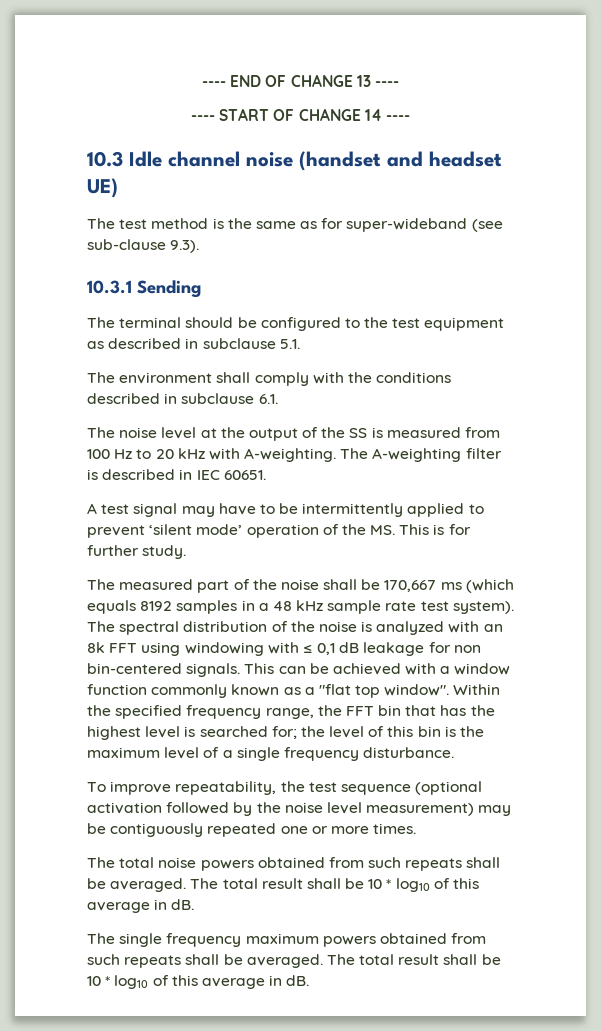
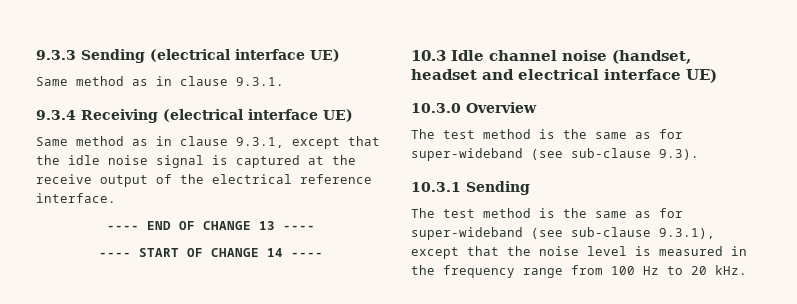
+ 9.3.3 Sending (electrical interface UE)
+ Same method as in clause 9.3.1.
+ 9.3.4 Receiving (electrical interface UE)
+ Same method as in clause 9.3.1, except that the idle noise signal is captured at the receive output of the electrical reference interface.
- 10.3 Idle channel noise (handset and headset UE)
+ 10.3 Idle channel noise (handset, headset and electrical interface UE)
+ 10.3.0 Overview
- The terminal should be configured to the test equipment as described in subclause 5.1.
- The environment shall comply with the conditions described in subclause 6.1.
- The noise level at the output of the SS is measured from 100 Hz to 20 kHz with A-weighting. The A-weighting filter is described in IEC 60651.
- A test signal may have to be intermittently applied to prevent ‘silent mode’ operation of the MS. This is for further study.
- The measured part of the noise shall be 170,667 ms (which equals 8192 samples in a 48 kHz sample rate test system). The spectral distribution of the noise is analyzed with an 8k FFT using windowing with ≤ 0,1 dB leakage for non bin-centered signals. This can be achieved with a window function commonly known as a "flat top window". Within the specified frequency range, the FFT bin that has the highest level is searched for; the level of this bin is the maximum level of a single frequency disturbance.
- To improve repeatability, the test sequence (optional activation followed by the noise level measurement) may be contiguously repeated one or more times.
- The total noise powers obtained from such repeats shall be averaged. The total result shall be 10 * log10 of this average in dB.
- The single frequency maximum powers obtained from such repeats shall be averaged. The total result shall be 10 * log10 of this average in dB.
+ The test method is the same as for super-wideband (see sub-clause 9.3.1), except that the noise level is measured in the frequency range from 100 Hz to 20 kHz.

